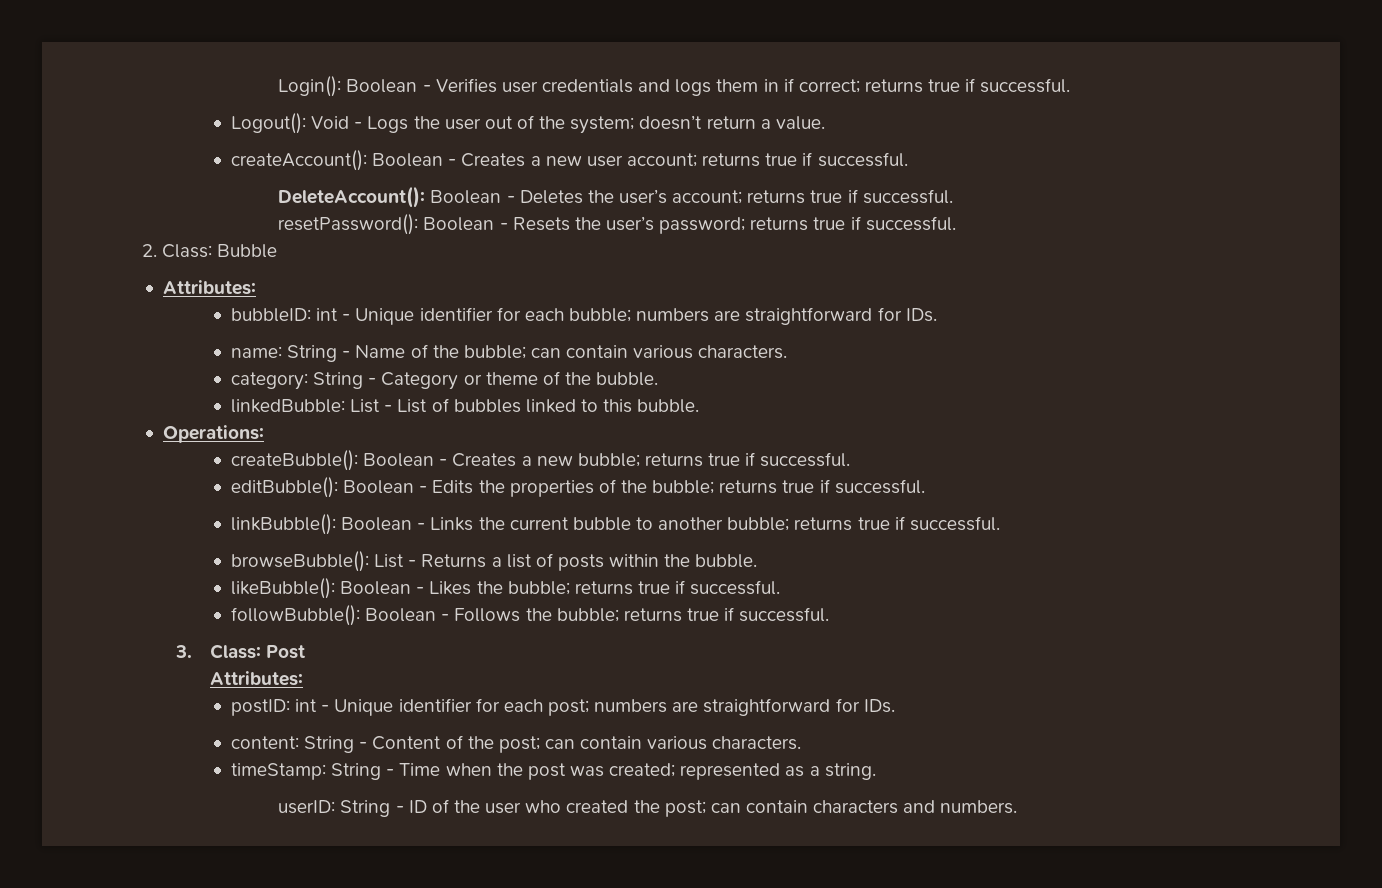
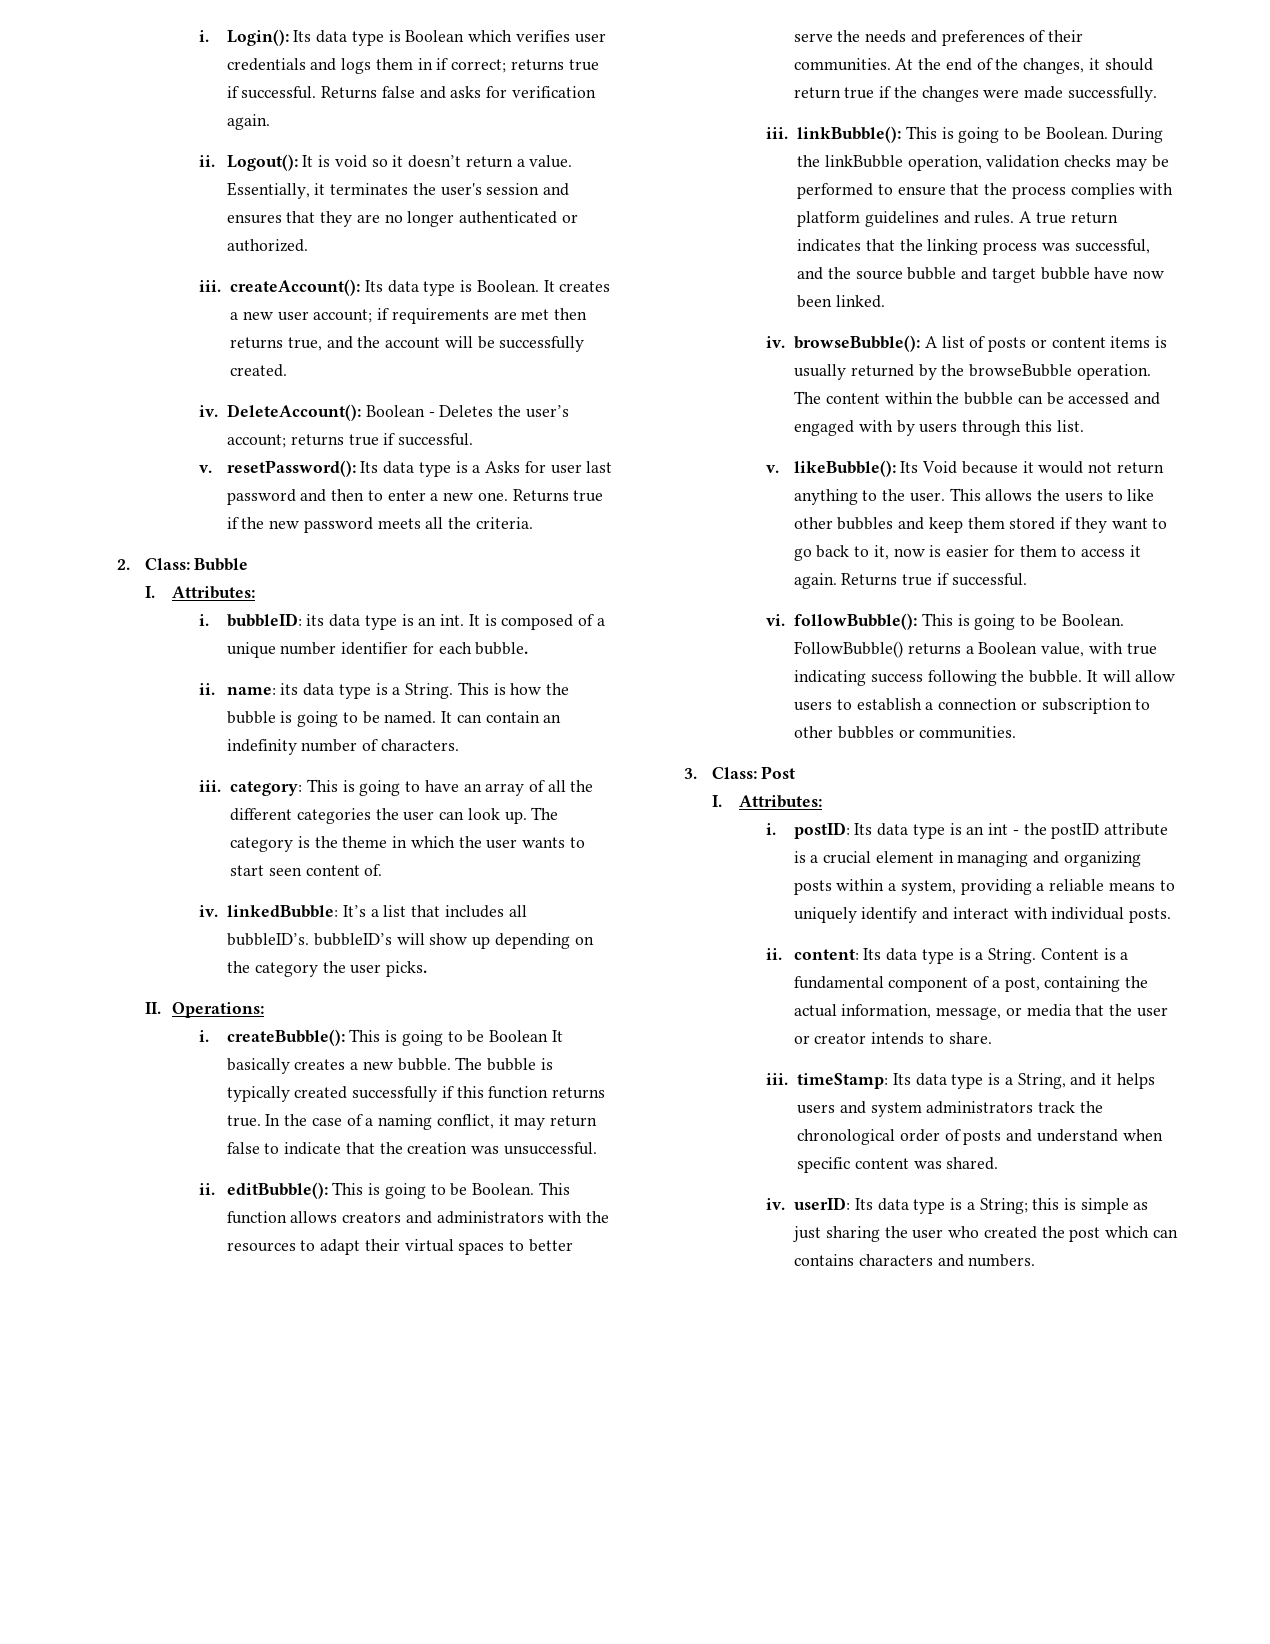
- Login(): Boolean - Verifies user credentials and logs them in if correct; returns true if successful.
- Logout(): Void - Logs the user out of the system; doesn’t return a value.
- createAccount(): Boolean - Creates a new user account; returns true if successful.
- DeleteAccount(): Boolean - Deletes the user’s account; returns true if successful.
+ i. Login(): Its data type is Boolean which verifies user credentials and logs them in if correct; returns true if successful. Returns false and asks for verification again.
+ ii. Logout(): It is void so it doesn’t return a value. Essentially, it terminates the user's session and ensures that they are no longer authenticated or authorized.
+ iii. createAccount(): Its data type is Boolean. It creates a new user account; if requirements are met then returns true, and the account will be successfully created.
+ iv. DeleteAccount(): Boolean - Deletes the user’s account; returns true if successful.
- resetPassword(): Boolean - Resets the user’s password; returns true if successful.
+ v. resetPassword(): Its data type is a Asks for user last password and then to enter a new one. Returns true if the new password meets all the criteria.
  2. Class: Bubble
- Attributes:
- bubbleID: int - Unique identifier for each bubble; numbers are straightforward for IDs.
- name: String - Name of the bubble; can contain various characters.
- category: String - Category or theme of the bubble.
- linkedBubble: List - List of bubbles linked to this bubble.
- Operations:
- createBubble(): Boolean - Creates a new bubble; returns true if successful.
- editBubble(): Boolean - Edits the properties of the bubble; returns true if successful.
- linkBubble(): Boolean - Links the current bubble to another bubble; returns true if successful.
- browseBubble(): List - Returns a list of posts within the bubble.
- likeBubble(): Boolean - Likes the bubble; returns true if successful.
- followBubble(): Boolean - Follows the bubble; returns true if successful.
+ I. Attributes:
+ i. bubbleID: its data type is an int. It is composed of a unique number identifier for each bubble.
+ ii. name: its data type is a String. This is how the bubble is going to be named. It can contain an indefinity number of characters.
+ iii. category: This is going to have an array of all the different categories the user can look up. The category is the theme in which the user wants to start seen content of.
+ iv. linkedBubble: It’s a list that includes all bubbleID’s. bubbleID’s will show up depending on the category the user picks.
+ II. Operations:
+ i. createBubble(): This is going to be Boolean It basically creates a new bubble. The bubble is typically created successfully if this function returns true. In the case of a naming conflict, it may return false to indicate that the creation was unsuccessful.
+ ii. editBubble(): This is going to be Boolean. This function allows creators and administrators with the resources to adapt their virtual spaces to better serve the needs and preferences of their communities. At the end of the changes, it should return true if the changes were made successfully.
+ iii. linkBubble(): This is going to be Boolean. During the linkBubble operation, validation checks may be performed to ensure that the process complies with platform guidelines and rules. A true return indicates that the linking process was successful, and the source bubble and target bubble have now been linked.
+ iv. browseBubble(): A list of posts or content items is usually returned by the browseBubble operation. The content within the bubble can be accessed and engaged with by users through this list.
+ v. likeBubble(): Its Void because it would not return anything to the user. This allows the users to like other bubbles and keep them stored if they want to go back to it, now is easier for them to access it again. Returns true if successful.
+ vi. followBubble(): This is going to be Boolean. FollowBubble() returns a Boolean value, with true indicating success following the bubble. It will allow users to establish a connection or subscription to other bubbles or communities.
  3. Class: Post
- Attributes:
- postID: int - Unique identifier for each post; numbers are straightforward for IDs.
- content: String - Content of the post; can contain various characters.
- timeStamp: String - Time when the post was created; represented as a string.
- userID: String - ID of the user who created the post; can contain characters and numbers.
+ I. Attributes:
+ i. postID: Its data type is an int - the postID attribute is a crucial element in managing and organizing posts within a system, providing a reliable means to uniquely identify and interact with individual posts.
+ ii. content: Its data type is a String. Content is a fundamental component of a post, containing the actual information, message, or media that the user or creator intends to share.
+ iii. timeStamp: Its data type is a String, and it helps users and system administrators track the chronological order of posts and understand when specific content was shared.
+ iv. userID: Its data type is a String; this is simple as just sharing the user who created the post which can contains characters and numbers.

